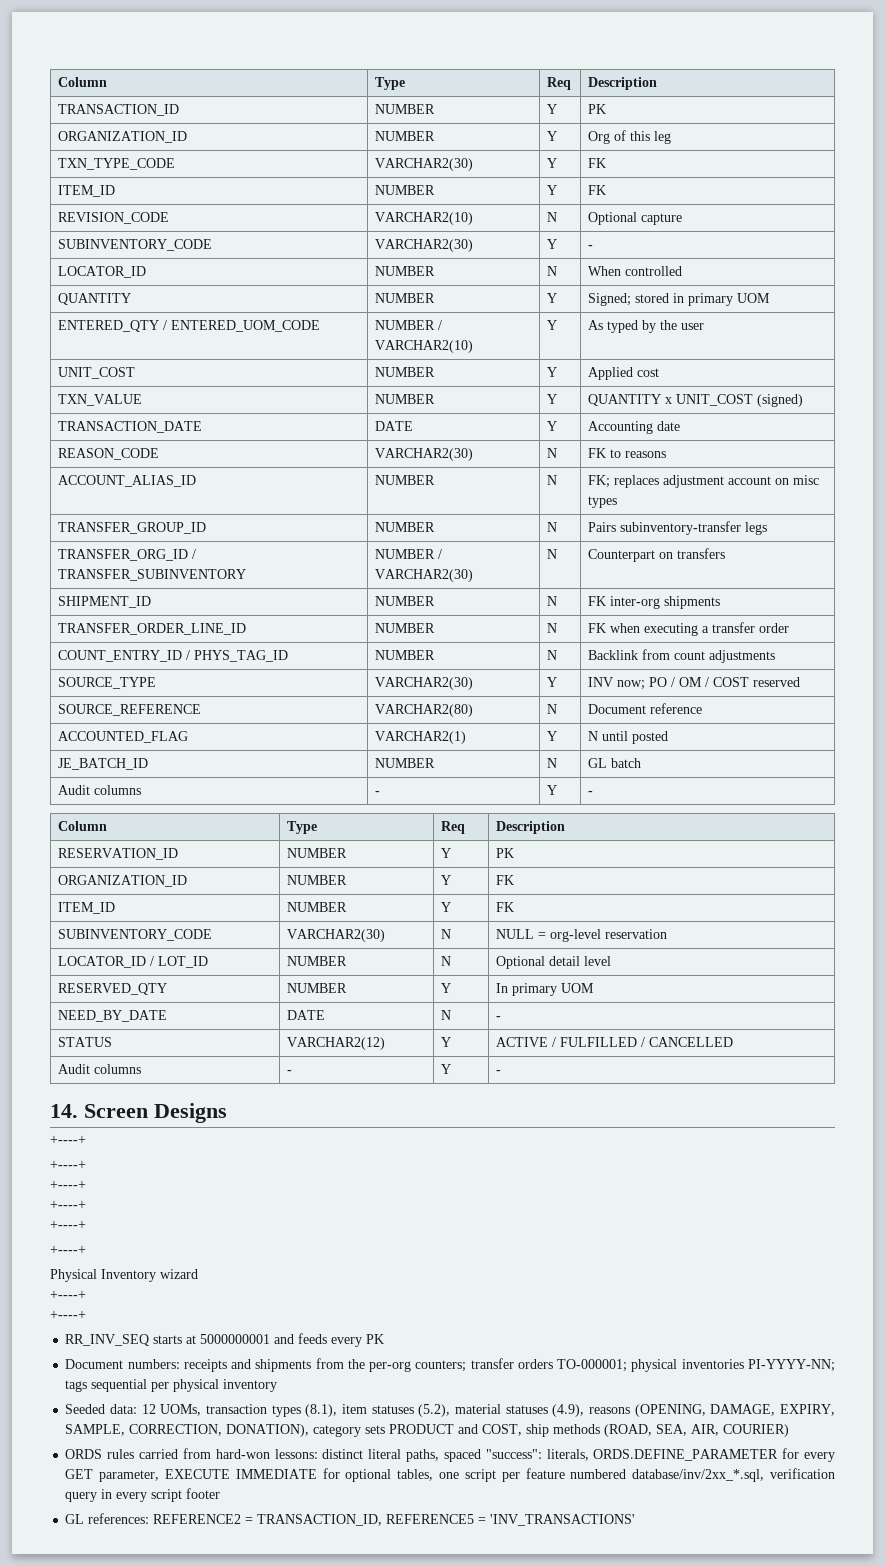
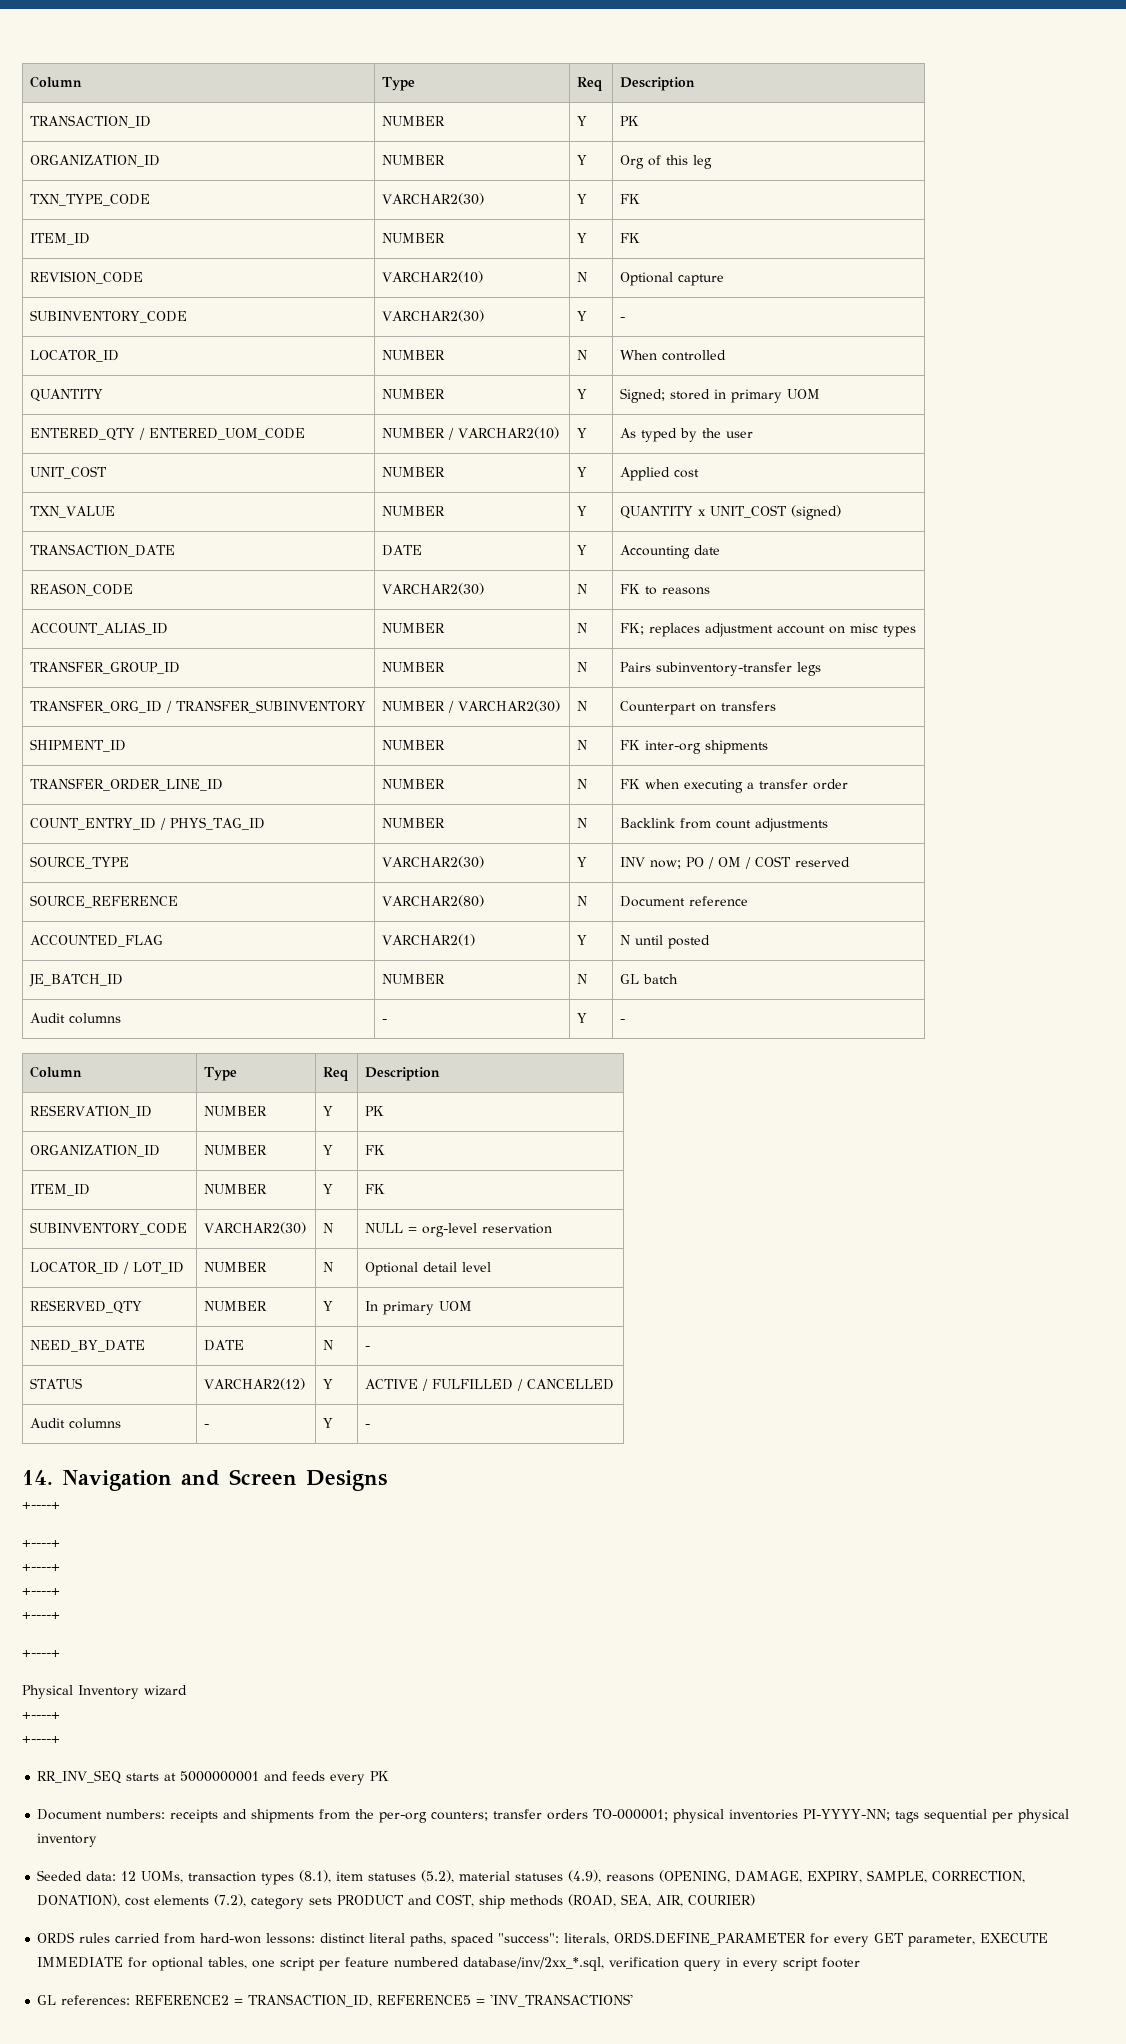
- 14. Screen Designs
+ 14. Navigation and Screen Designs
- Seeded data: 12 UOMs, transaction types (8.1), item statuses (5.2), material statuses (4.9), reasons (OPENING, DAMAGE, EXPIRY, SAMPLE, CORRECTION, DONATION), category sets PRODUCT and COST, ship methods (ROAD, SEA, AIR, COURIER)
+ Seeded data: 12 UOMs, transaction types (8.1), item statuses (5.2), material statuses (4.9), reasons (OPENING, DAMAGE, EXPIRY, SAMPLE, CORRECTION, DONATION), cost elements (7.2), category sets PRODUCT and COST, ship methods (ROAD, SEA, AIR, COURIER)

